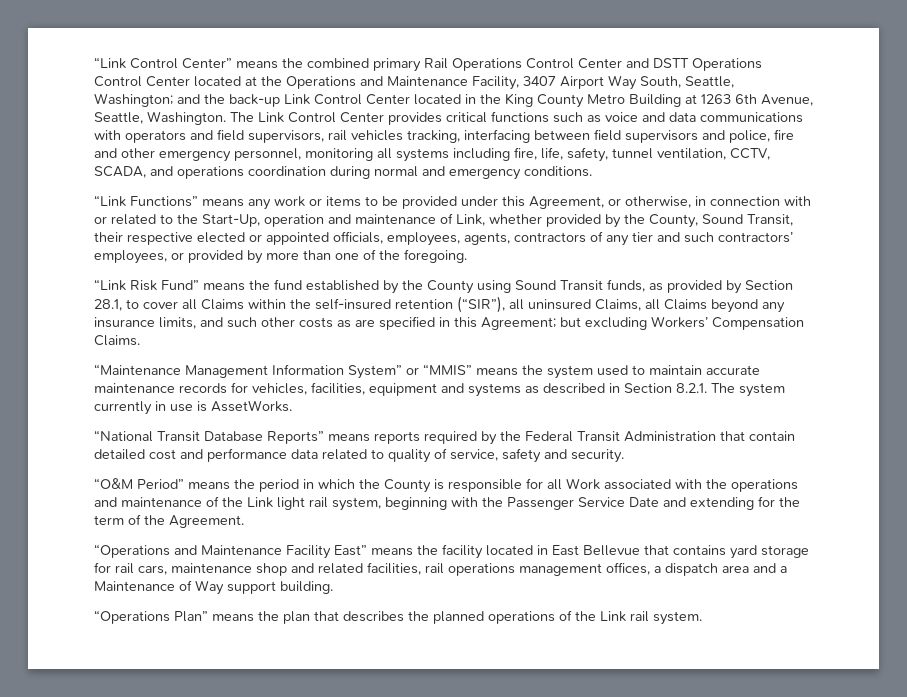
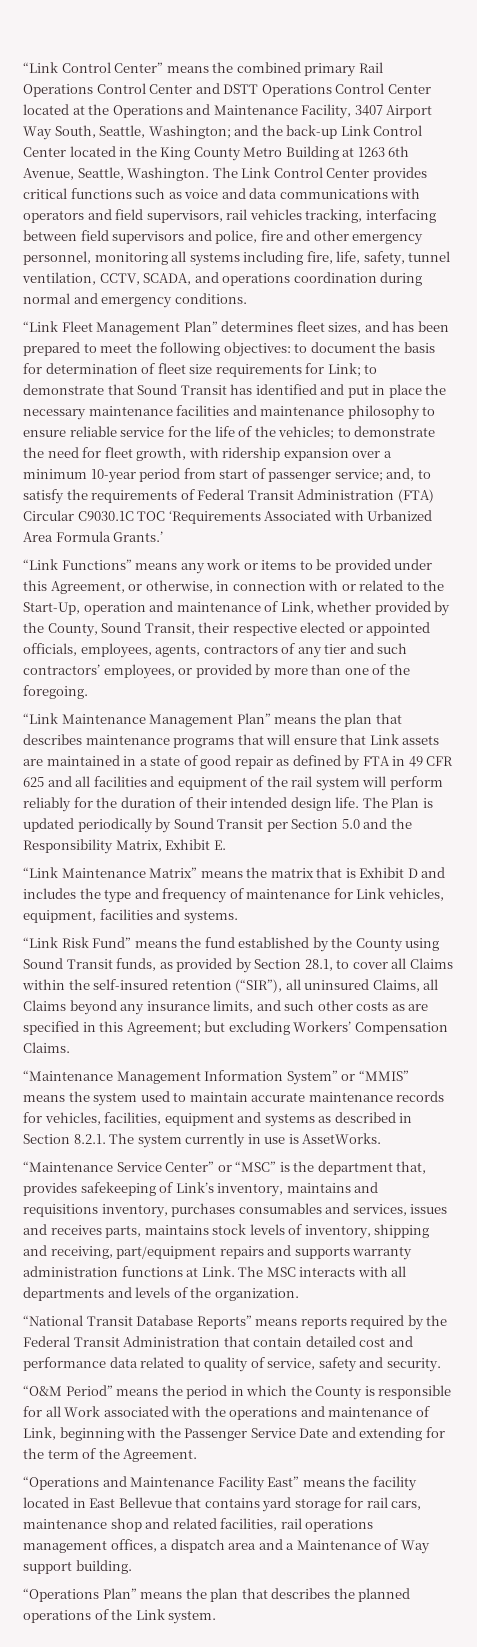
+ “Link Fleet Management Plan” determines fleet sizes, and has been prepared to meet the following objectives: to document the basis for determination of fleet size requirements for Link; to demonstrate that Sound Transit has identified and put in place the necessary maintenance facilities and maintenance philosophy to ensure reliable service for the life of the vehicles; to demonstrate the need for fleet growth, with ridership expansion over a minimum 10-year period from start of passenger service; and, to satisfy the requirements of Federal Transit Administration (FTA) Circular C9030.1C TOC ‘Requirements Associated with Urbanized Area Formula Grants.’
+ “Link Maintenance Management Plan” means the plan that describes maintenance programs that will ensure that Link assets are maintained in a state of good repair as defined by FTA in 49 CFR 625 and all facilities and equipment of the rail system will perform reliably for the duration of their intended design life. The Plan is updated periodically by Sound Transit per Section 5.0 and the Responsibility Matrix, Exhibit E.
+ “Link Maintenance Matrix” means the matrix that is Exhibit D and includes the type and frequency of maintenance for Link vehicles, equipment, facilities and systems.
+ “Maintenance Service Center” or “MSC” is the department that, provides safekeeping of Link’s inventory, maintains and requisitions inventory, purchases consumables and services, issues and receives parts, maintains stock levels of inventory, shipping and receiving, part/equipment repairs and supports warranty administration functions at Link. The MSC interacts with all departments and levels of the organization.
- “O&M Period” means the period in which the County is responsible for all Work associated with the operations and maintenance of the Link light rail system, beginning with the Passenger Service Date and extending for the term of the Agreement.
+ “O&M Period” means the period in which the County is responsible for all Work associated with the operations and maintenance of Link, beginning with the Passenger Service Date and extending for the term of the Agreement.
- “Operations Plan” means the plan that describes the planned operations of the Link rail system.
+ “Operations Plan” means the plan that describes the planned operations of the Link system.

